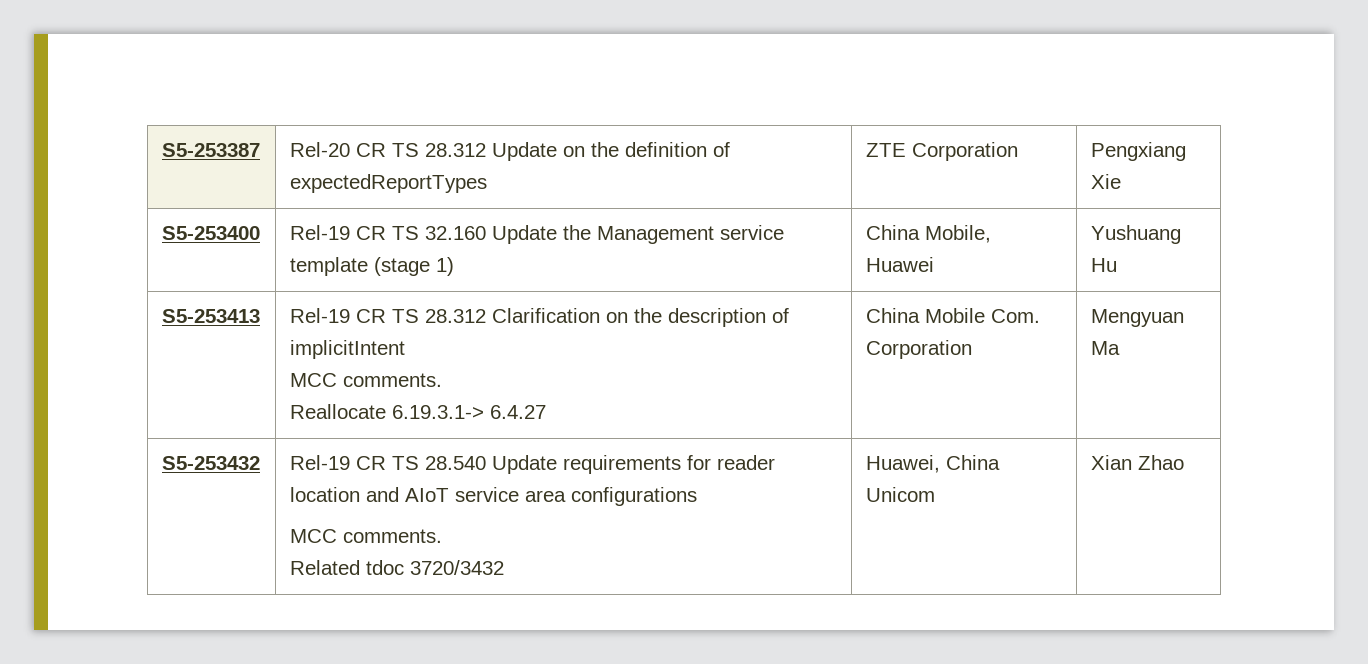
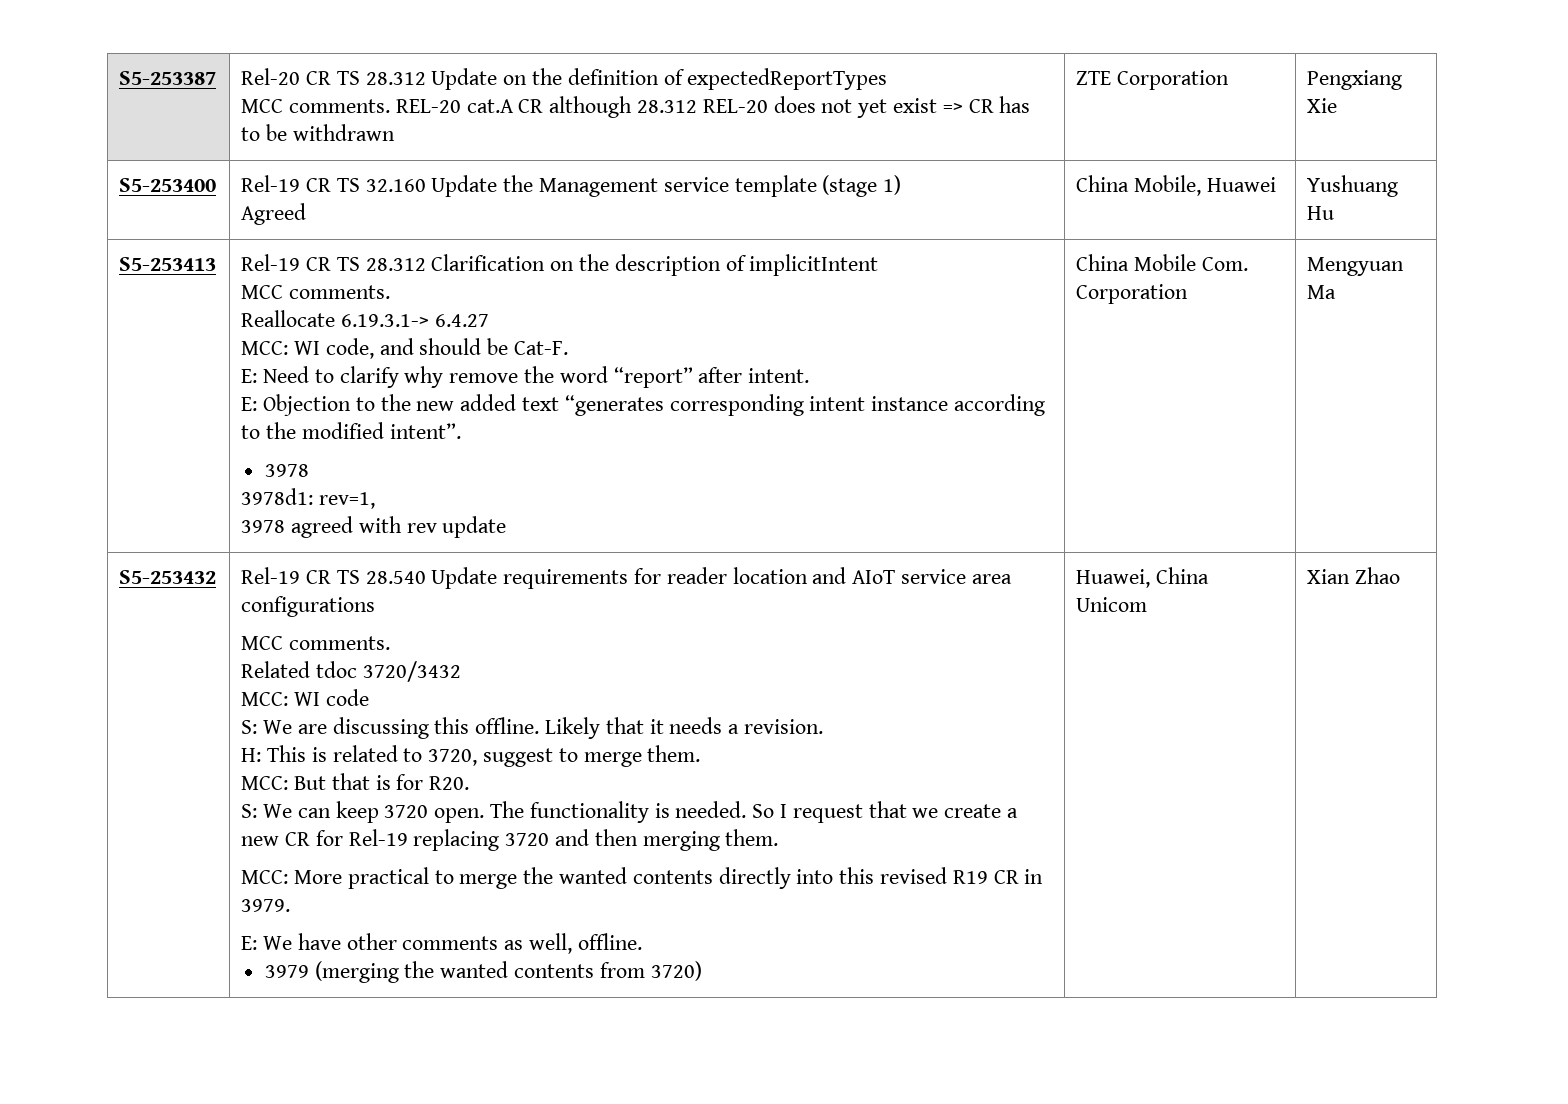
- S5-253387 | Rel-20 CR TS 28.312 Update on the definition of expectedReportTypes | ZTE Corporation | Pengxiang Xie
+ S5-253387 | Rel-20 CR TS 28.312 Update on the definition of expectedReportTypes
+ MCC comments. REL-20 cat.A CR although 28.312 REL-20 does not yet exist => CR has to be withdrawn | ZTE Corporation | Pengxiang Xie
- S5-253400 | Rel-19 CR TS 32.160 Update the Management service template (stage 1) | China Mobile, Huawei | Yushuang Hu
+ S5-253400 | Rel-19 CR TS 32.160 Update the Management service template (stage 1)
+ Agreed | China Mobile, Huawei | Yushuang Hu
+ MCC: WI code, and should be Cat-F.
+ E: Need to clarify why remove the word “report” after intent.
+ E: Objection to the new added text “generates corresponding intent instance according to the modified intent”.
+ 3978
+ 3978d1: rev=1,
+ 3978 agreed with rev update
+ MCC: WI code
+ S: We are discussing this offline. Likely that it needs a revision.
+ H: This is related to 3720, suggest to merge them.
+ MCC: But that is for R20.
+ S: We can keep 3720 open. The functionality is needed. So I request that we create a new CR for Rel-19 replacing 3720 and then merging them.
+ MCC: More practical to merge the wanted contents directly into this revised R19 CR in 3979.
+ E: We have other comments as well, offline.
+ 3979 (merging the wanted contents from 3720)

